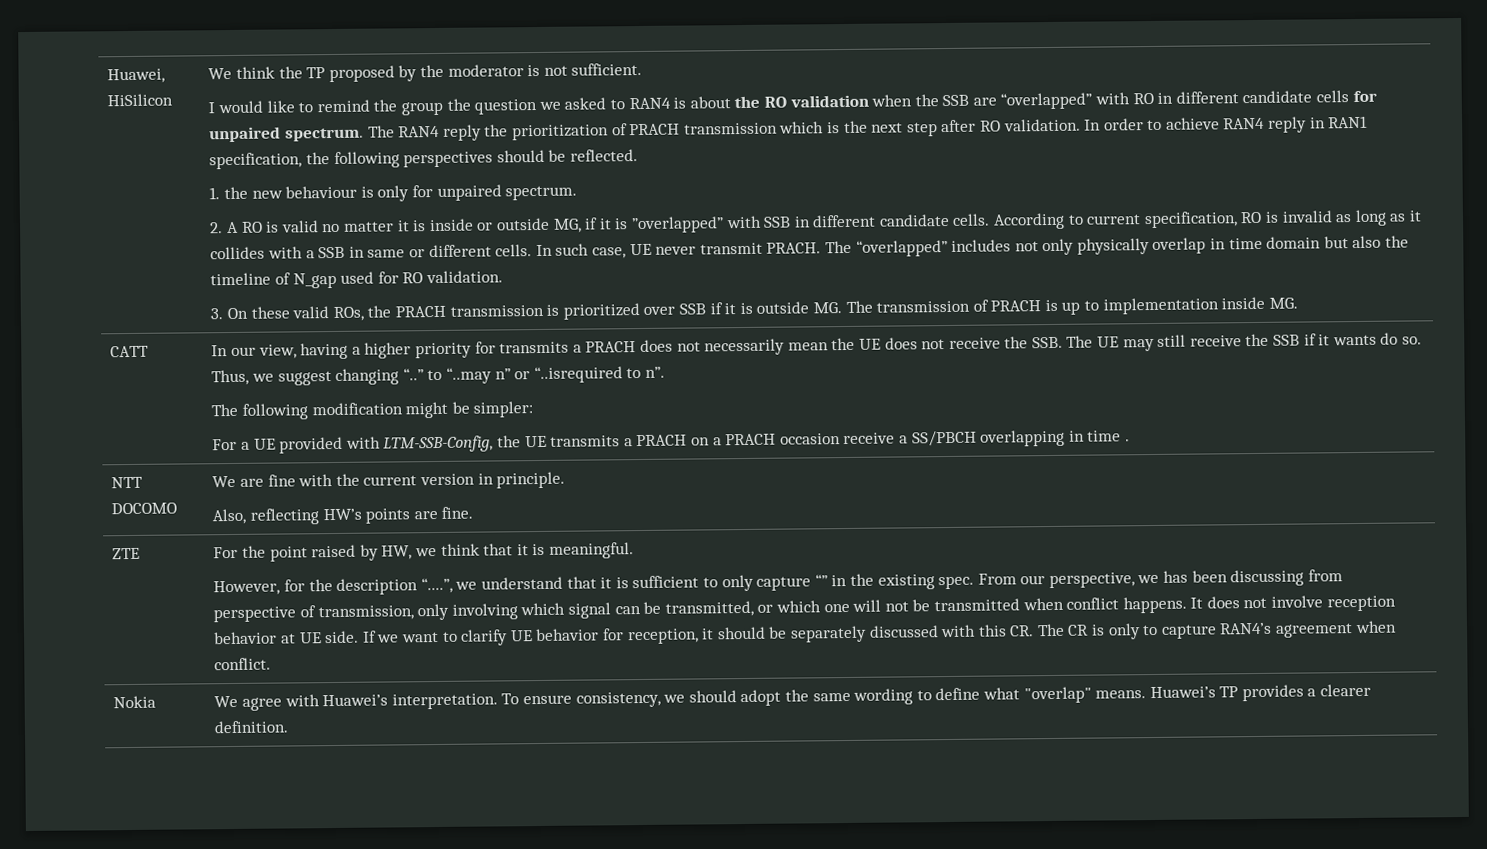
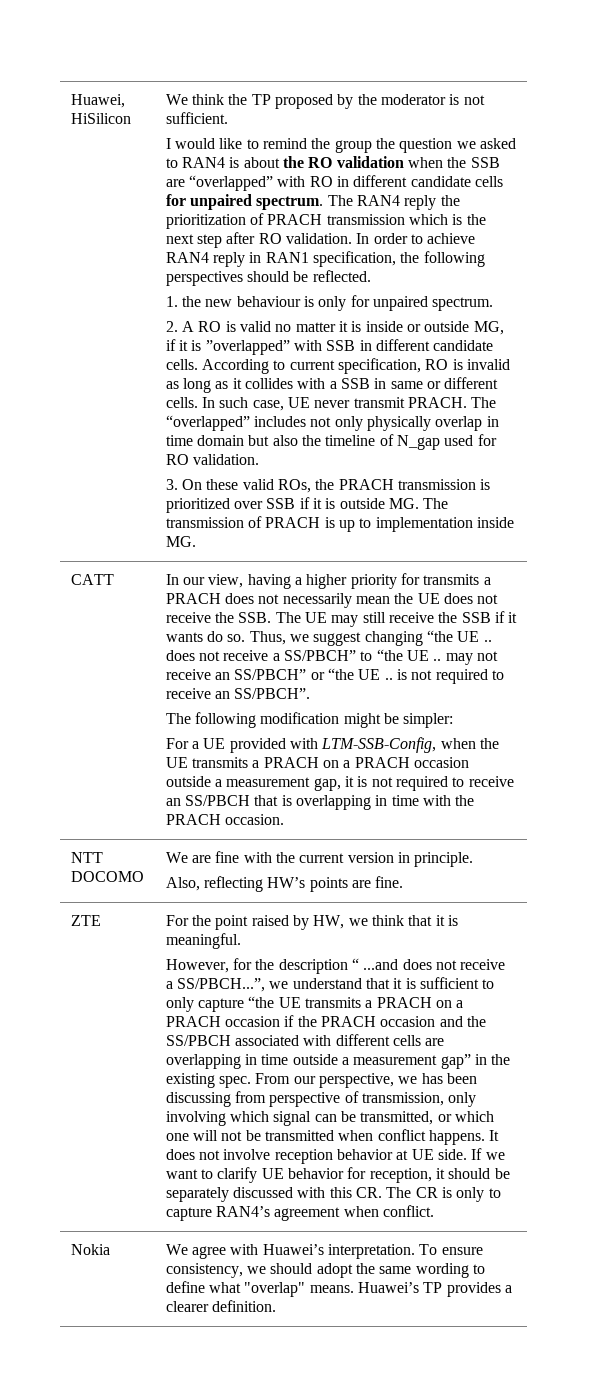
- Thus, we suggest changing “..” to “..may n” or “..isrequired to n”.
+ Thus, we suggest changing “the UE .. does not receive a SS/PBCH” to “the UE .. may not receive an SS/PBCH” or “the UE .. is not required to receive an SS/PBCH”.
- For a UE provided with LTM-SSB-Config, the UE transmits a PRACH on a PRACH occasion receive a SS/PBCH overlapping in time .
+ For a UE provided with LTM-SSB-Config, when the UE transmits a PRACH on a PRACH occasion outside a measurement gap, it is not required to receive an SS/PBCH that is overlapping in time with the PRACH occasion.
- However, for the description “....”, we understand that it is sufficient to only capture “” in the existing spec.
+ However, for the description “ ...and does not receive a SS/PBCH...”, we understand that it is sufficient to only capture “the UE transmits a PRACH on a PRACH occasion if the PRACH occasion and the SS/PBCH associated with different cells are overlapping in time outside a measurement gap” in the existing spec.

